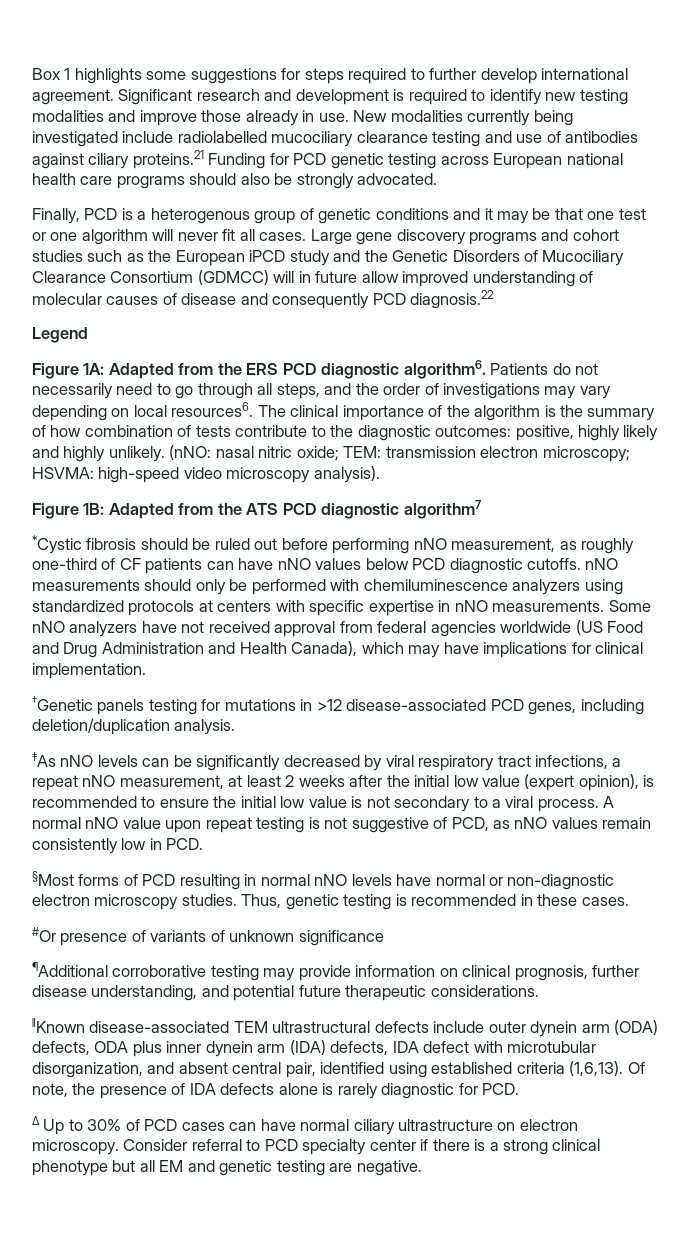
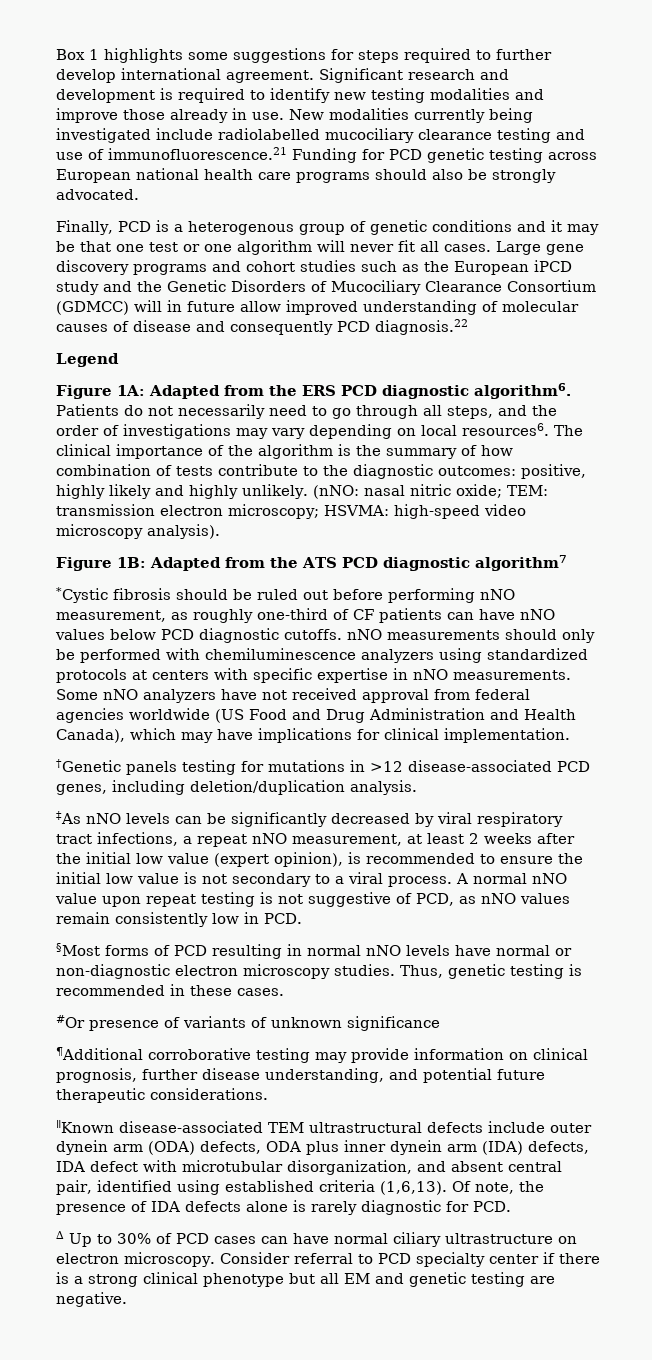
- New modalities currently being investigated include radiolabelled mucociliary clearance testing and use of antibodies against ciliary proteins.21 Funding for PCD genetic testing across European national health care programs should also be strongly advocated.
+ New modalities currently being investigated include radiolabelled mucociliary clearance testing and use of immunofluorescence.21 Funding for PCD genetic testing across European national health care programs should also be strongly advocated.

